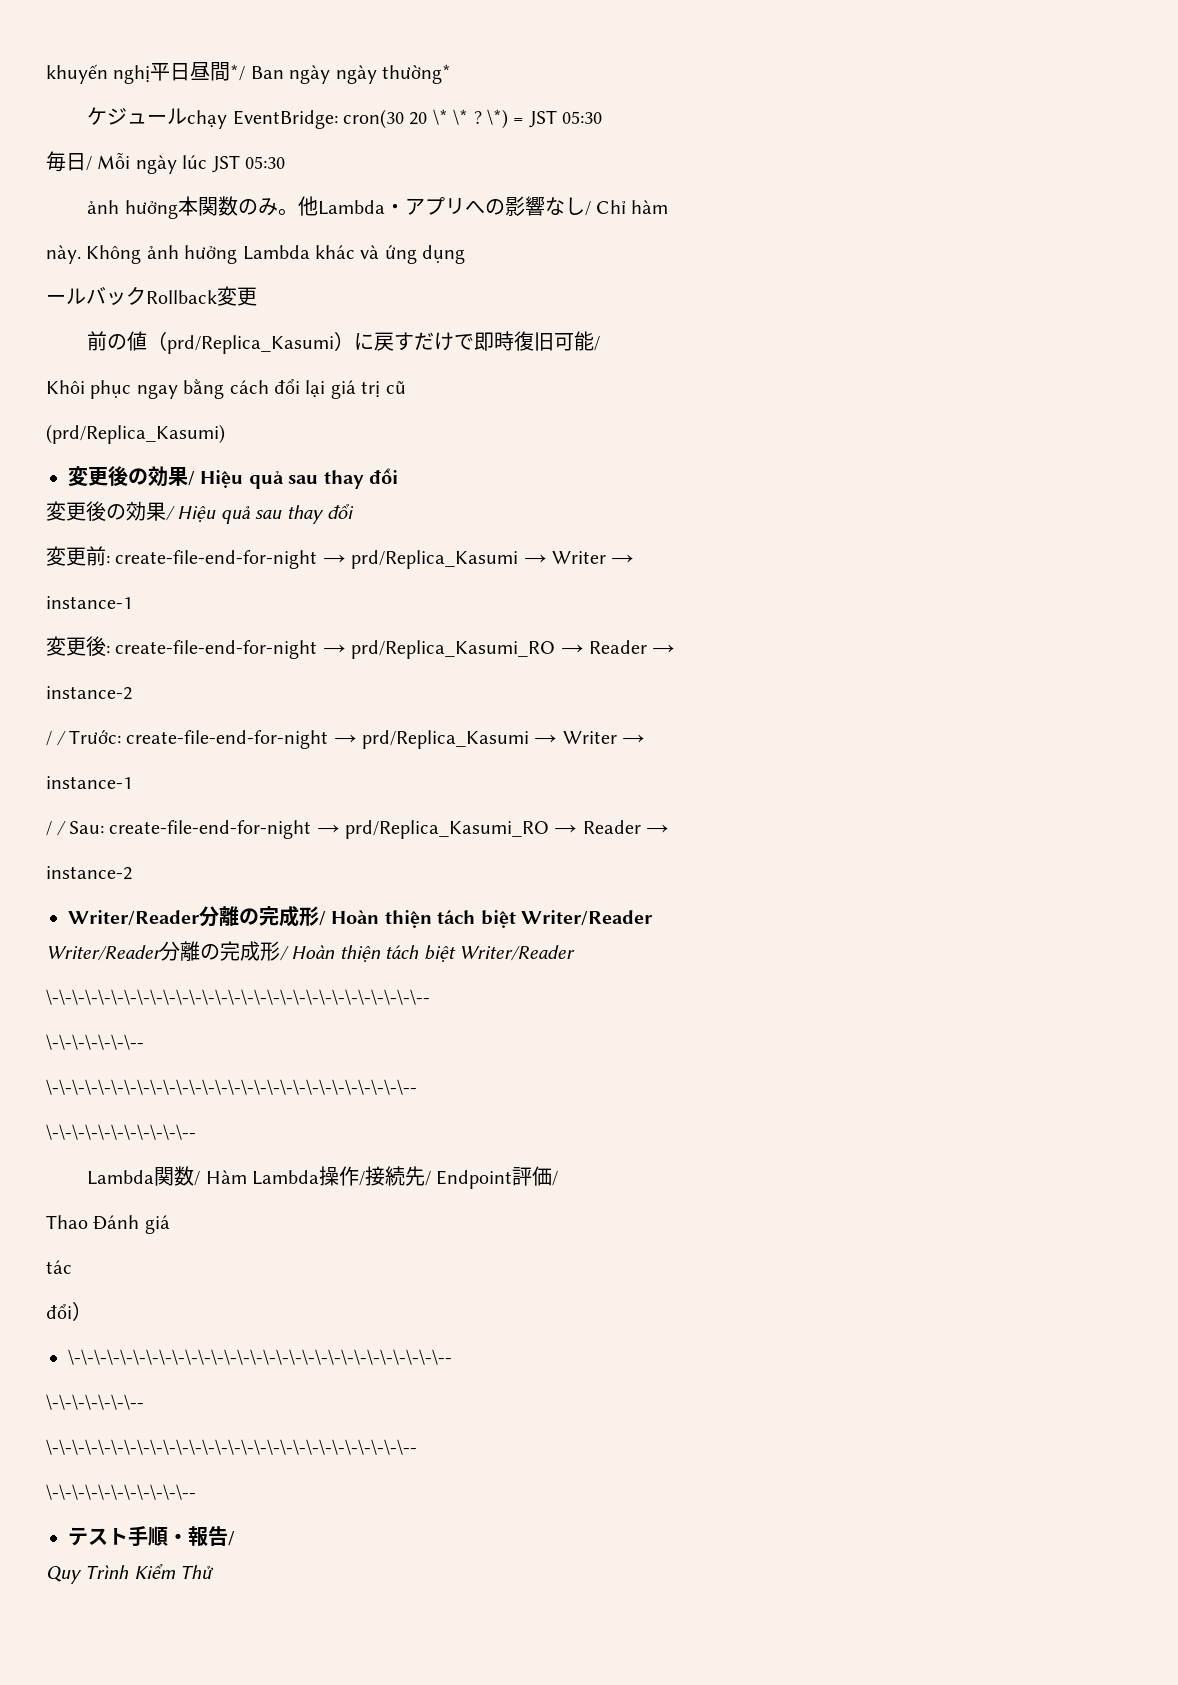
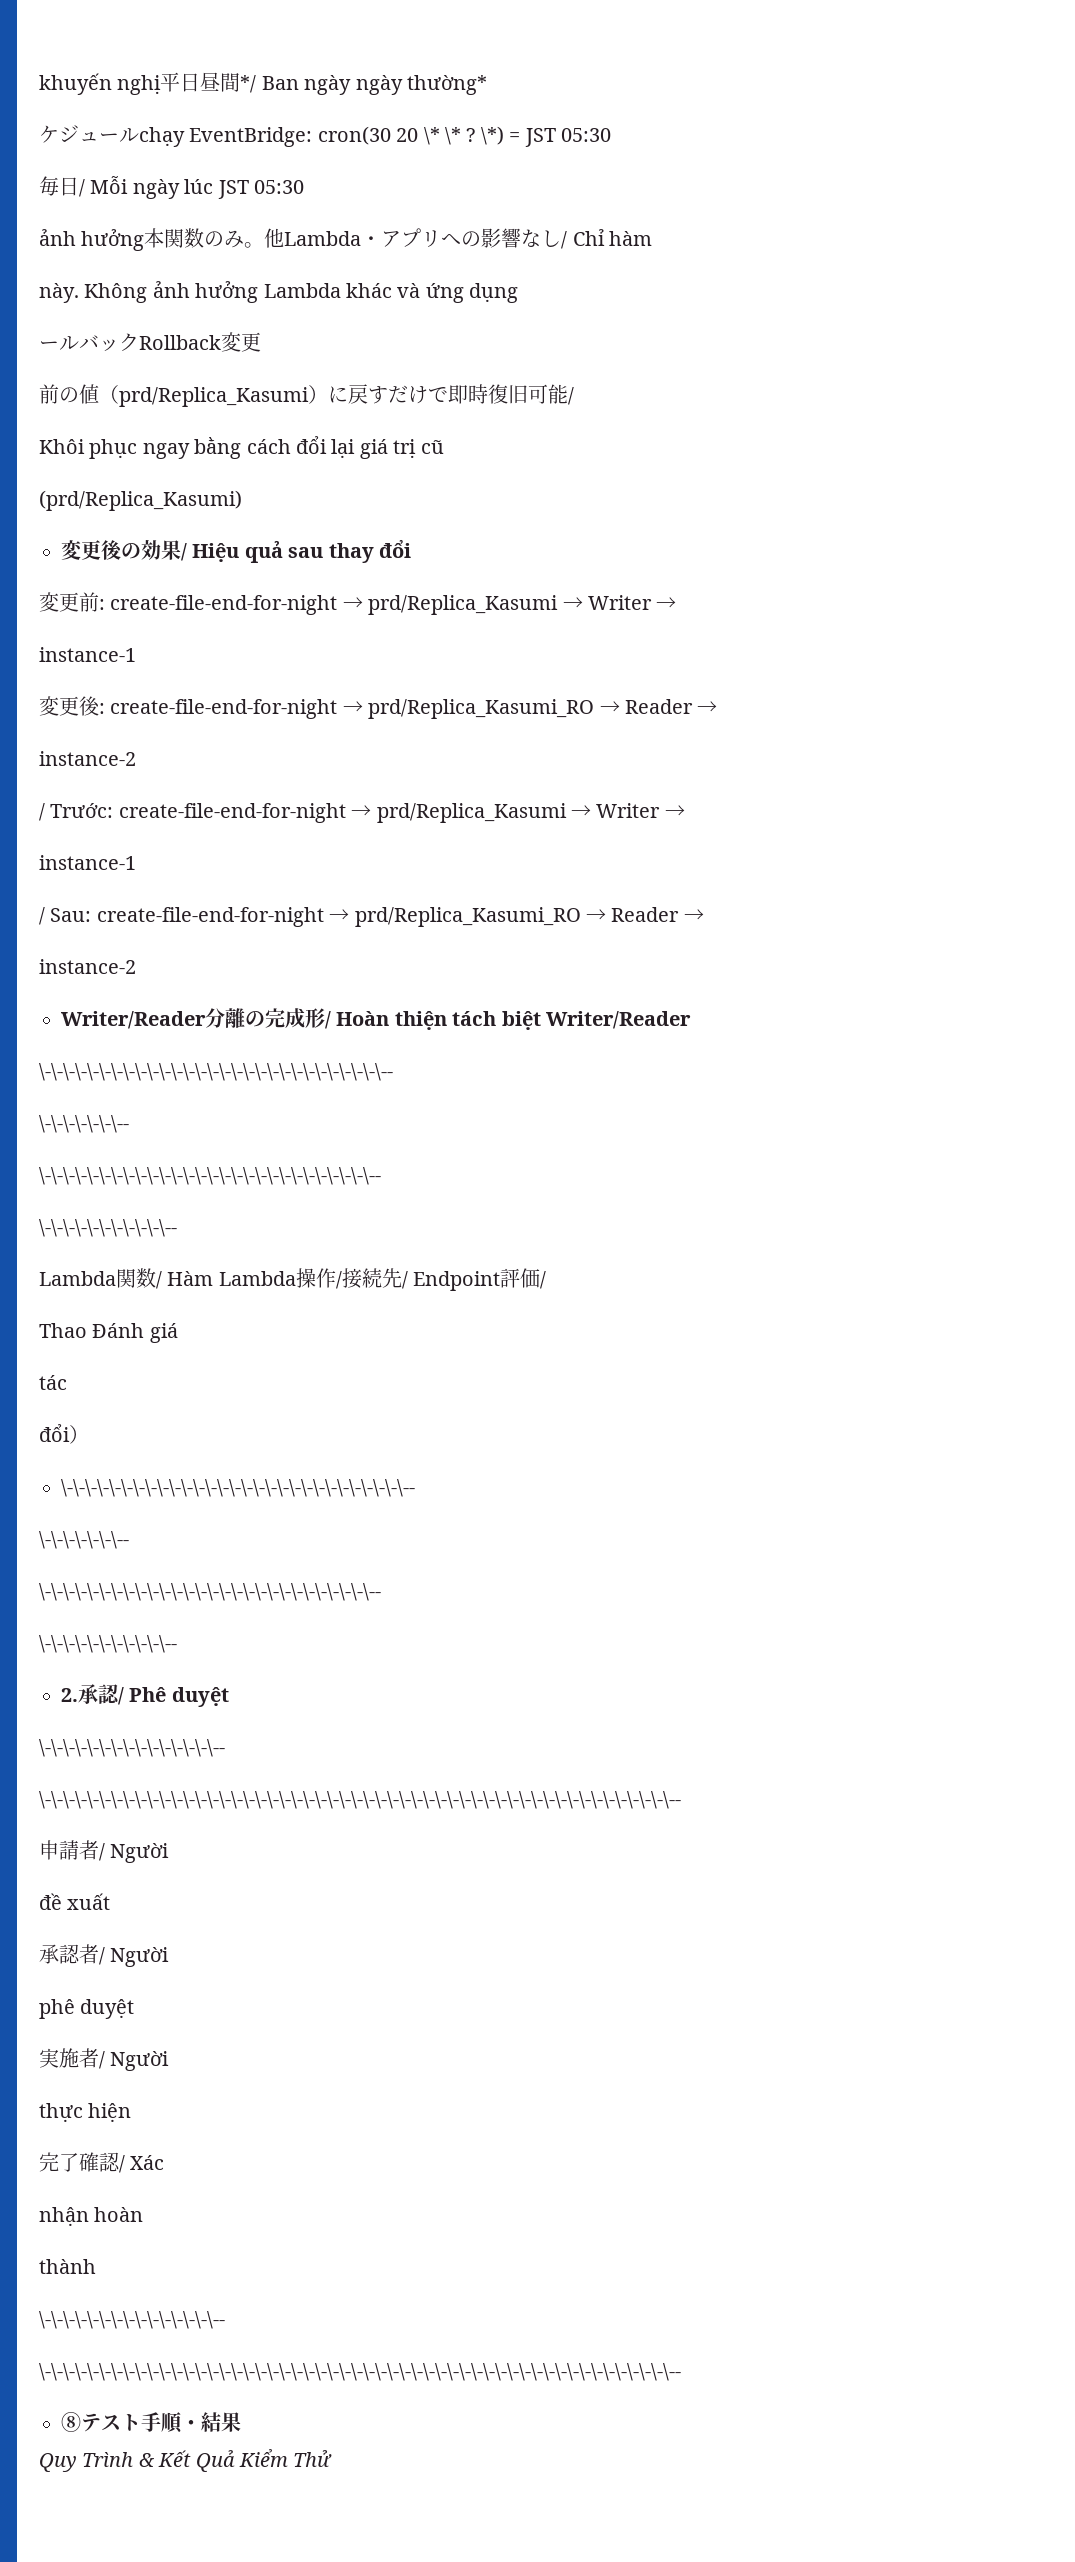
  (prd/Replica_Kasumi)
- 変更後の効果/ Hiệu quả sau thay đổi
- / / Trước: create-file-end-for-night → prd/Replica_Kasumi → Writer →
+ / Trước: create-file-end-for-night → prd/Replica_Kasumi → Writer →
- / / Sau: create-file-end-for-night → prd/Replica_Kasumi_RO → Reader →
+ / Sau: create-file-end-for-night → prd/Replica_Kasumi_RO → Reader →
  instance-2
- Writer/Reader分離の完成形/ Hoàn thiện tách biệt Writer/Reader
- テスト手順・報告/
+ 2.承認/ Phê duyệt
+ \-\-\-\-\-\-\-\-\-\-\-\-\-\-\--
+ \-\-\-\-\-\-\-\-\-\-\-\-\-\-\-\-\-\-\-\-\-\-\-\-\-\-\-\-\-\-\-\-\-\-\-\-\-\-\-\-\-\-\-\-\-\-\-\-\-\-\-\-\--
+ 申請者/ Người
+ đề xuất
+ 承認者/ Người
+ phê duyệt
+ 実施者/ Người
+ thực hiện
+ 完了確認/ Xác
+ nhận hoàn
+ thành
+ \-\-\-\-\-\-\-\-\-\-\-\-\-\-\--
+ \-\-\-\-\-\-\-\-\-\-\-\-\-\-\-\-\-\-\-\-\-\-\-\-\-\-\-\-\-\-\-\-\-\-\-\-\-\-\-\-\-\-\-\-\-\-\-\-\-\-\-\-\--
+ ⑧テスト手順・結果
- Quy Trình Kiểm Thử
+ Quy Trình & Kết Quả Kiểm Thử

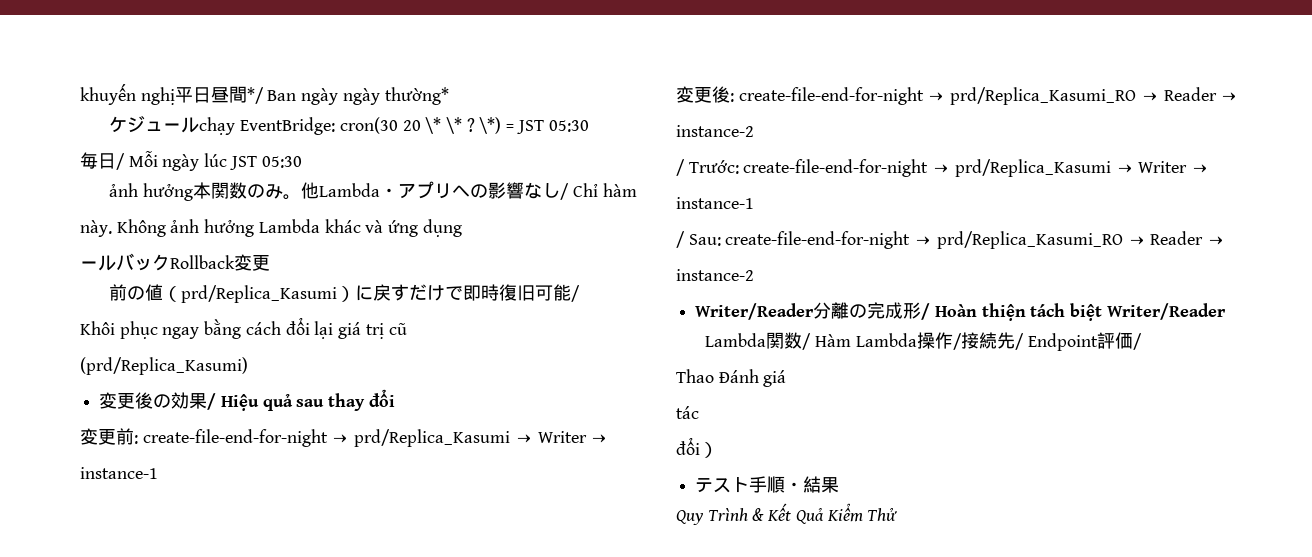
  Writer/Reader分離の完成形/ Hoàn thiện tách biệt Writer/Reader
- \-\-\-\-\-\-\-\-\-\-\-\-\-\-\-\-\-\-\-\-\-\-\-\-\-\-\-\-\--
- \-\-\-\-\-\-\--
- \-\-\-\-\-\-\-\-\-\-\-\-\-\-\-\-\-\-\-\-\-\-\-\-\-\-\-\--
- \-\-\-\-\-\-\-\-\-\-\--
  đổi）
- \-\-\-\-\-\-\-\-\-\-\-\-\-\-\-\-\-\-\-\-\-\-\-\-\-\-\-\-\--
- \-\-\-\-\-\-\--
- \-\-\-\-\-\-\-\-\-\-\-\-\-\-\-\-\-\-\-\-\-\-\-\-\-\-\-\--
- \-\-\-\-\-\-\-\-\-\-\--
- 2.承認/ Phê duyệt
- \-\-\-\-\-\-\-\-\-\-\-\-\-\-\--
- \-\-\-\-\-\-\-\-\-\-\-\-\-\-\-\-\-\-\-\-\-\-\-\-\-\-\-\-\-\-\-\-\-\-\-\-\-\-\-\-\-\-\-\-\-\-\-\-\-\-\-\-\--
- 申請者/ Người
- đề xuất
- 承認者/ Người
- phê duyệt
- 実施者/ Người
- thực hiện
- 完了確認/ Xác
- nhận hoàn
- thành
- \-\-\-\-\-\-\-\-\-\-\-\-\-\-\--
- \-\-\-\-\-\-\-\-\-\-\-\-\-\-\-\-\-\-\-\-\-\-\-\-\-\-\-\-\-\-\-\-\-\-\-\-\-\-\-\-\-\-\-\-\-\-\-\-\-\-\-\-\--
- ⑧テスト手順・結果
+ テスト手順・結果

